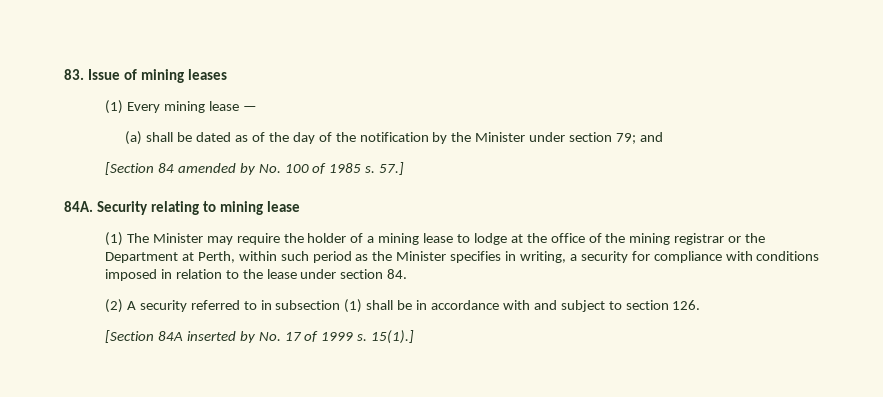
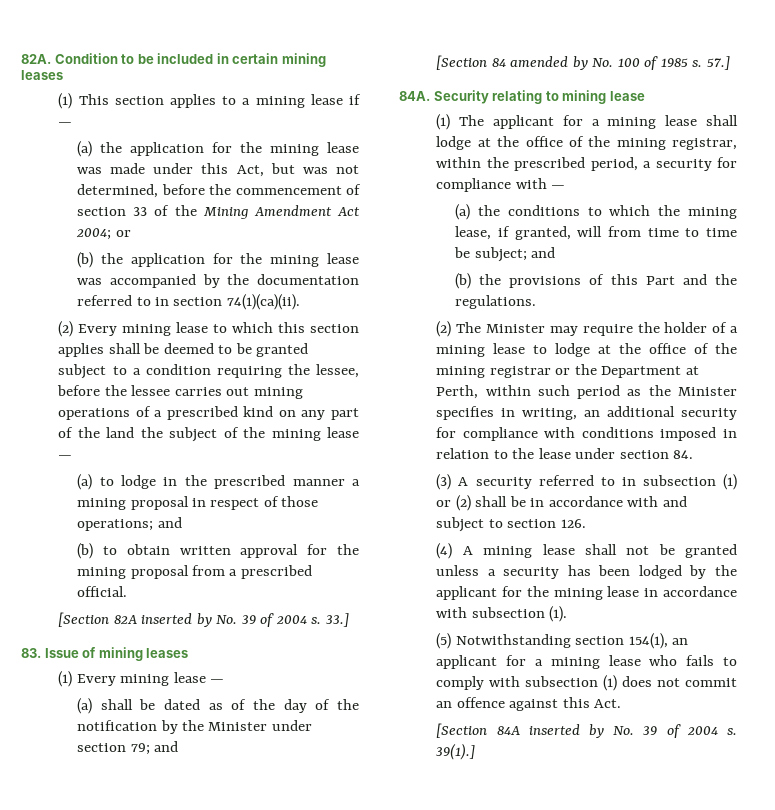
+ 82A. Condition to be included in certain mining leases
+ (1) This section applies to a mining lease if —
+ (a) the application for the mining lease was made under this Act, but was not determined, before the commencement of section 33 of the Mining Amendment Act 2004; or
+ (b) the application for the mining lease was accompanied by the documentation referred to in section 74(1)(ca)(ii).
+ (2) Every mining lease to which this section applies shall be deemed to be granted subject to a condition requiring the lessee, before the lessee carries out mining operations of a prescribed kind on any part of the land the subject of the mining lease —
+ (a) to lodge in the prescribed manner a mining proposal in respect of those operations; and
+ (b) to obtain written approval for the mining proposal from a prescribed official.
+ [Section 82A inserted by No. 39 of 2004 s. 33.]
- (1) The Minister may require the holder of a mining lease to lodge at the office of the mining registrar or the Department at Perth, within such period as the Minister specifies in writing, a security for compliance with conditions imposed in relation to the lease under section 84.
+ (1) The applicant for a mining lease shall lodge at the office of the mining registrar, within the prescribed period, a security for compliance with —
+ (a) the conditions to which the mining lease, if granted, will from time to time be subject; and
+ (b) the provisions of this Part and the regulations.
+ (2) The Minister may require the holder of a mining lease to lodge at the office of the mining registrar or the Department at Perth, within such period as the Minister specifies in writing, an additional security for compliance with conditions imposed in relation to the lease under section 84.
- (2) A security referred to in subsection (1) shall be in accordance with and subject to section 126.
+ (3) A security referred to in subsection (1) or (2) shall be in accordance with and subject to section 126.
+ (4) A mining lease shall not be granted unless a security has been lodged by the applicant for the mining lease in accordance with subsection (1).
+ (5) Notwithstanding section 154(1), an applicant for a mining lease who fails to comply with subsection (1) does not commit an offence against this Act.
- [Section 84A inserted by No. 17 of 1999 s. 15(1).]
+ [Section 84A inserted by No. 39 of 2004 s. 39(1).]

